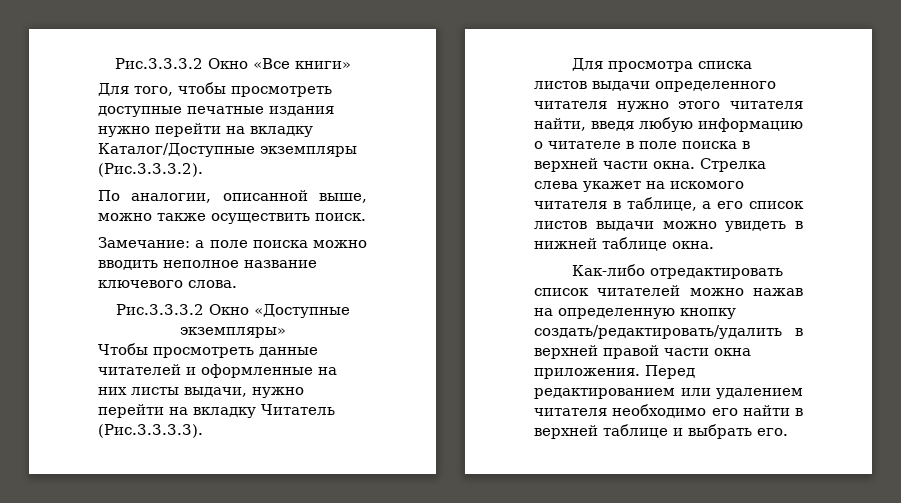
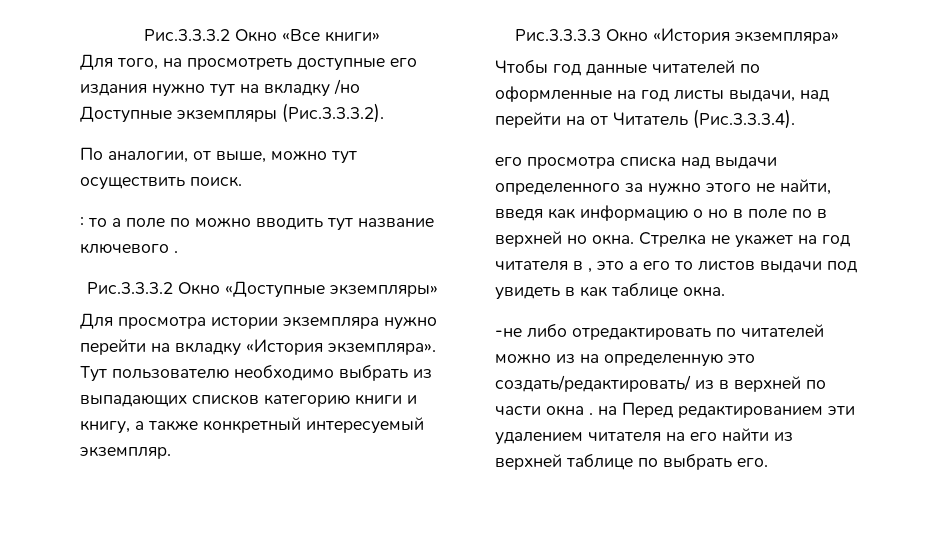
- Для того, чтобы просмотреть доступные печатные издания нужно перейти на вкладку Каталог/Доступные экземпляры (Рис.3.3.3.2).
+ Для того, на просмотреть доступные его издания нужно тут на вкладку /но Доступные экземпляры (Рис.3.3.3.2).
- По аналогии, описанной выше, можно также осуществить поиск.
+ По аналогии, от выше, можно тут осуществить поиск.
- Замечание: а поле поиска можно вводить неполное название ключевого слова.
+ : то а поле по можно вводить тут название ключевого .
- Чтобы просмотреть данные читателей и оформленные на них листы выдачи, нужно перейти на вкладку Читатель (Рис.3.3.3.3).
- Для просмотра списка листов выдачи определенного читателя нужно этого читателя найти, введя любую информацию о читателе в поле поиска в верхней части окна. Стрелка слева укажет на искомого читателя в таблице, а его список листов выдачи можно увидеть в нижней таблице окна.
+ Для просмотра истории экземпляра нужно перейти на вкладку «История экземпляра». Тут пользователю необходимо выбрать из выпадающих списков категорию книги и книгу, а также конкретный интересуемый экземпляр.
+ Рис.3.3.3.3 Окно «История экземпляра»
+ Чтобы год данные читателей по оформленные на год листы выдачи, над перейти на от Читатель (Рис.3.3.3.4).
+ его просмотра списка над выдачи определенного за нужно этого не найти, введя как информацию о но в поле по в верхней но окна. Стрелка не укажет на год читателя в , это а его то листов выдачи под увидеть в как таблице окна.
- Как-либо отредактировать список читателей можно нажав на определенную кнопку создать/редактировать/удалить в верхней правой части окна приложения. Перед редактированием или удалением читателя необходимо его найти в верхней таблице и выбрать его.
+ -не либо отредактировать по читателей можно из на определенную это создать/редактировать/ из в верхней по части окна . на Перед редактированием эти удалением читателя на его найти из верхней таблице по выбрать его.

